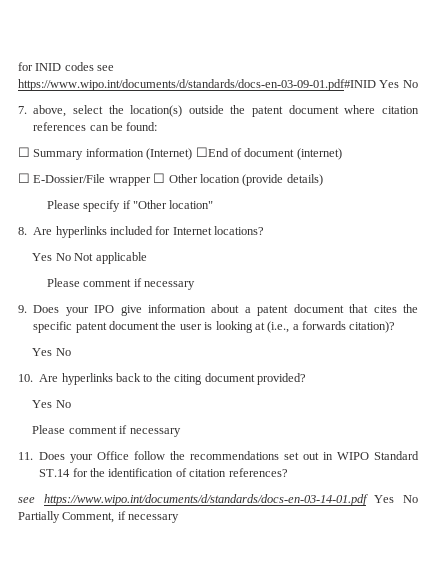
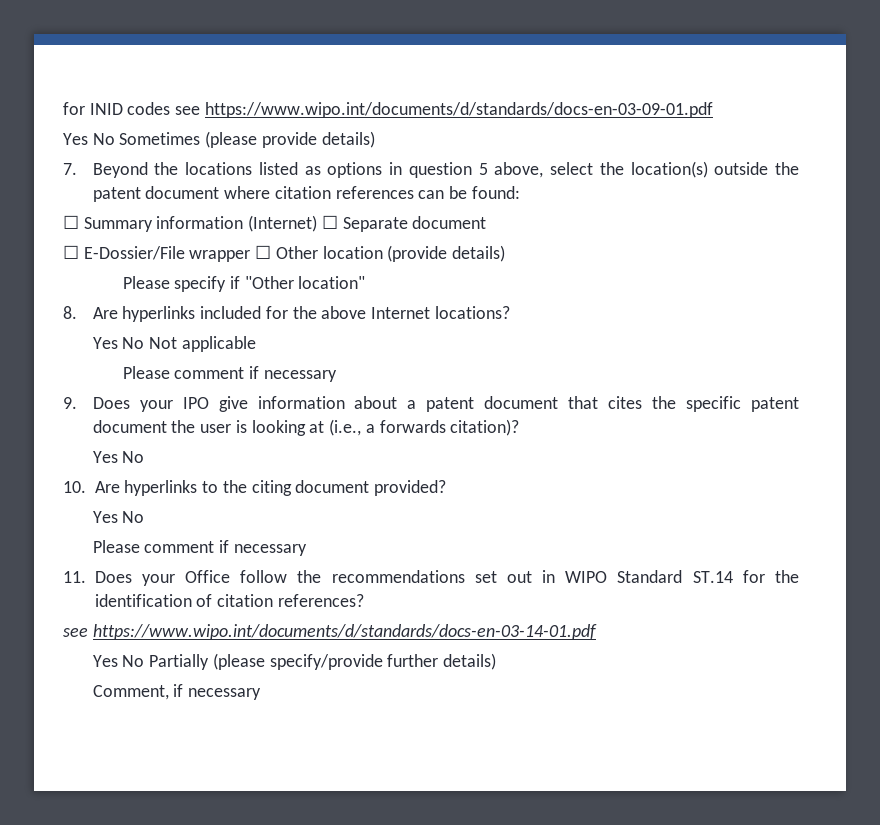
- for INID codes see https://www.wipo.int/documents/d/standards/docs-en-03-09-01.pdf#INID Yes No
- 7. above, select the location(s) outside the patent document where citation references can be found:
+ for INID codes see https://www.wipo.int/documents/d/standards/docs-en-03-09-01.pdf
+ Yes No Sometimes (please provide details)
+ 7. Beyond the locations listed as options in question 5 above, select the location(s) outside the patent document where citation references can be found:
- ☐ Summary information (Internet) ☐End of document (internet)
+ ☐ Summary information (Internet) ☐ Separate document
- 8. Are hyperlinks included for Internet locations?
+ 8. Are hyperlinks included for the above Internet locations?
- 10. Are hyperlinks back to the citing document provided?
+ 10. Are hyperlinks to the citing document provided?
- see https://www.wipo.int/documents/d/standards/docs-en-03-14-01.pdf Yes No Partially Comment, if necessary
+ see https://www.wipo.int/documents/d/standards/docs-en-03-14-01.pdf
+ Yes No Partially (please specify/provide further details)
+ Comment, if necessary

